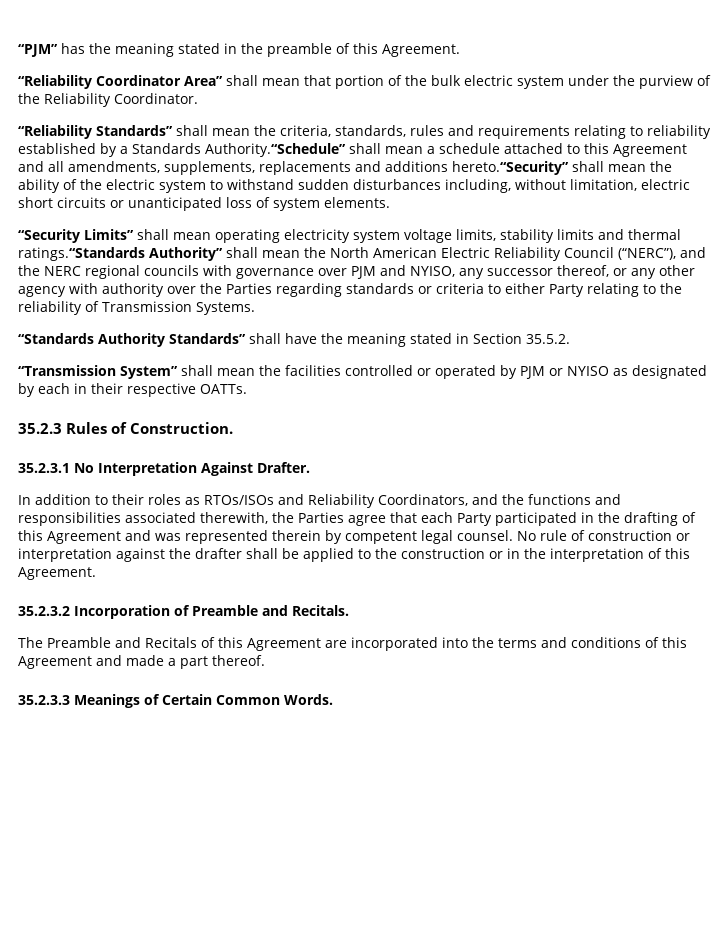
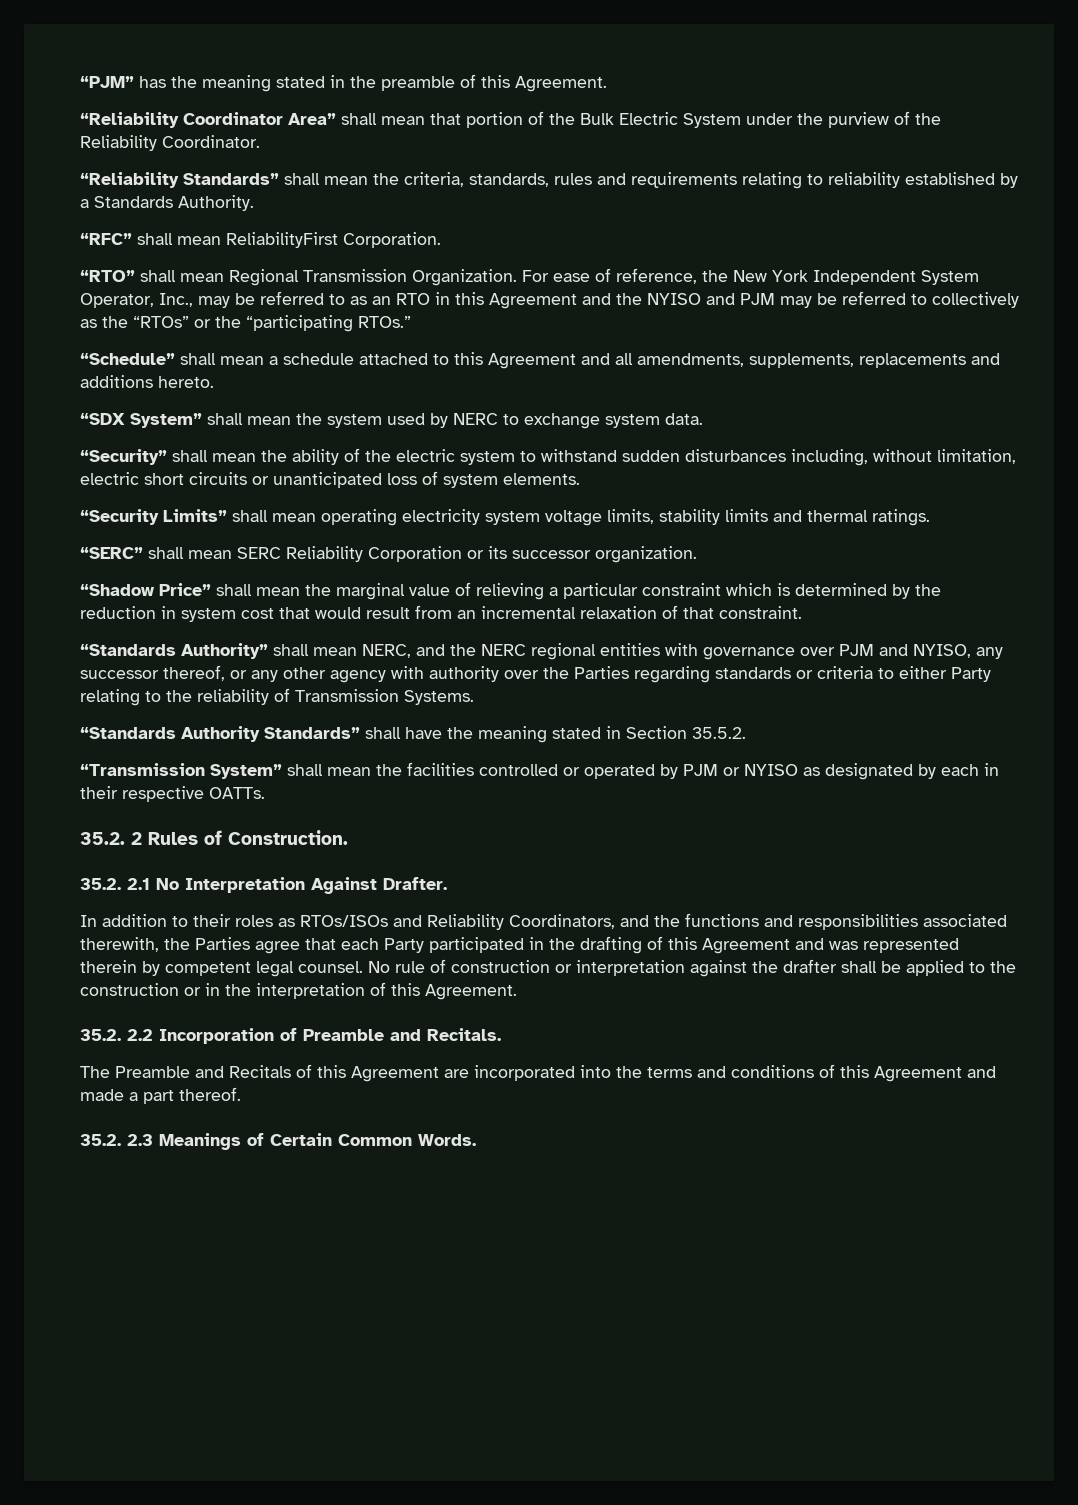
- “Reliability Coordinator Area” shall mean that portion of the bulk electric system under the purview of the Reliability Coordinator.
+ “Reliability Coordinator Area” shall mean that portion of the Bulk Electric System under the purview of the Reliability Coordinator.
- “Reliability Standards” shall mean the criteria, standards, rules and requirements relating to reliability established by a Standards Authority.“Schedule” shall mean a schedule attached to this Agreement and all amendments, supplements, replacements and additions hereto.“Security” shall mean the ability of the electric system to withstand sudden disturbances including, without limitation, electric short circuits or unanticipated loss of system elements.
+ “Reliability Standards” shall mean the criteria, standards, rules and requirements relating to reliability established by a Standards Authority.
+ “RFC” shall mean ReliabilityFirst Corporation.
+ “RTO” shall mean Regional Transmission Organization. For ease of reference, the New York Independent System Operator, Inc., may be referred to as an RTO in this Agreement and the NYISO and PJM may be referred to collectively as the “RTOs” or the “participating RTOs.”
+ “Schedule” shall mean a schedule attached to this Agreement and all amendments, supplements, replacements and additions hereto.
+ “SDX System” shall mean the system used by NERC to exchange system data.
+ “Security” shall mean the ability of the electric system to withstand sudden disturbances including, without limitation, electric short circuits or unanticipated loss of system elements.
- “Security Limits” shall mean operating electricity system voltage limits, stability limits and thermal ratings.“Standards Authority” shall mean the North American Electric Reliability Council (“NERC”), and the NERC regional councils with governance over PJM and NYISO, any successor thereof, or any other agency with authority over the Parties regarding standards or criteria to either Party relating to the reliability of Transmission Systems.
+ “Security Limits” shall mean operating electricity system voltage limits, stability limits and thermal ratings.
+ “SERC” shall mean SERC Reliability Corporation or its successor organization.
+ “Shadow Price” shall mean the marginal value of relieving a particular constraint which is determined by the reduction in system cost that would result from an incremental relaxation of that constraint.
+ “Standards Authority” shall mean NERC, and the NERC regional entities with governance over PJM and NYISO, any successor thereof, or any other agency with authority over the Parties regarding standards or criteria to either Party relating to the reliability of Transmission Systems.
- 35.2.3 Rules of Construction.
+ 35.2. 2 Rules of Construction.
- 35.2.3.1 No Interpretation Against Drafter.
+ 35.2. 2.1 No Interpretation Against Drafter.
- 35.2.3.2 Incorporation of Preamble and Recitals.
+ 35.2. 2.2 Incorporation of Preamble and Recitals.
- 35.2.3.3 Meanings of Certain Common Words.
+ 35.2. 2.3 Meanings of Certain Common Words.

